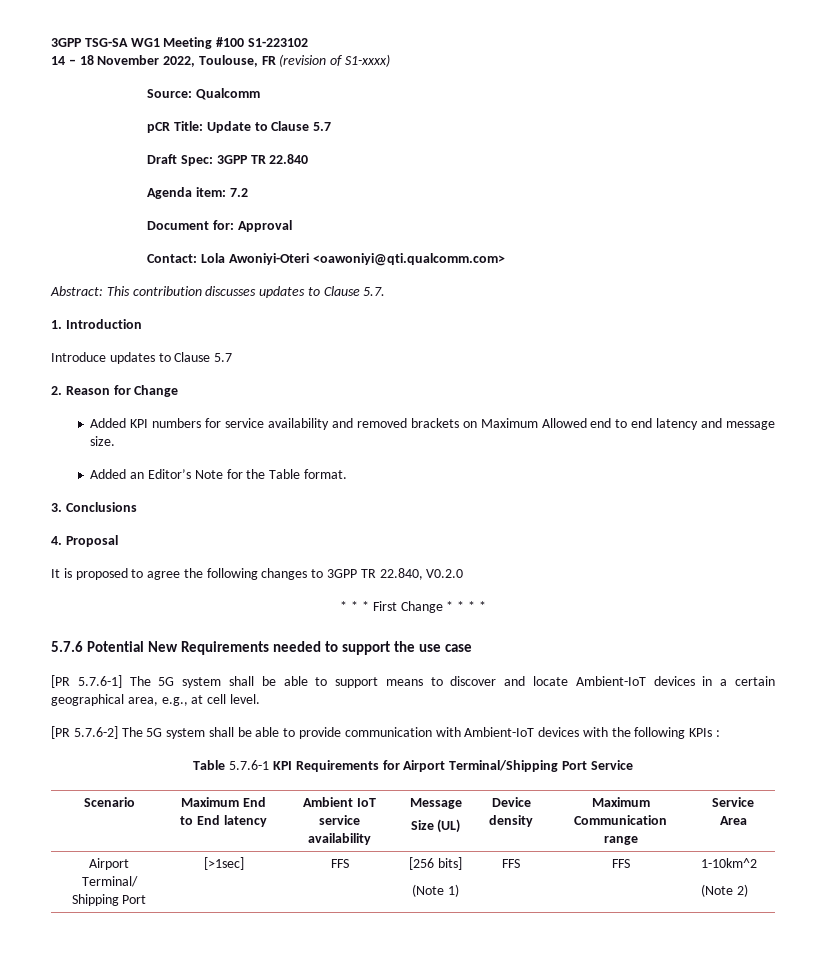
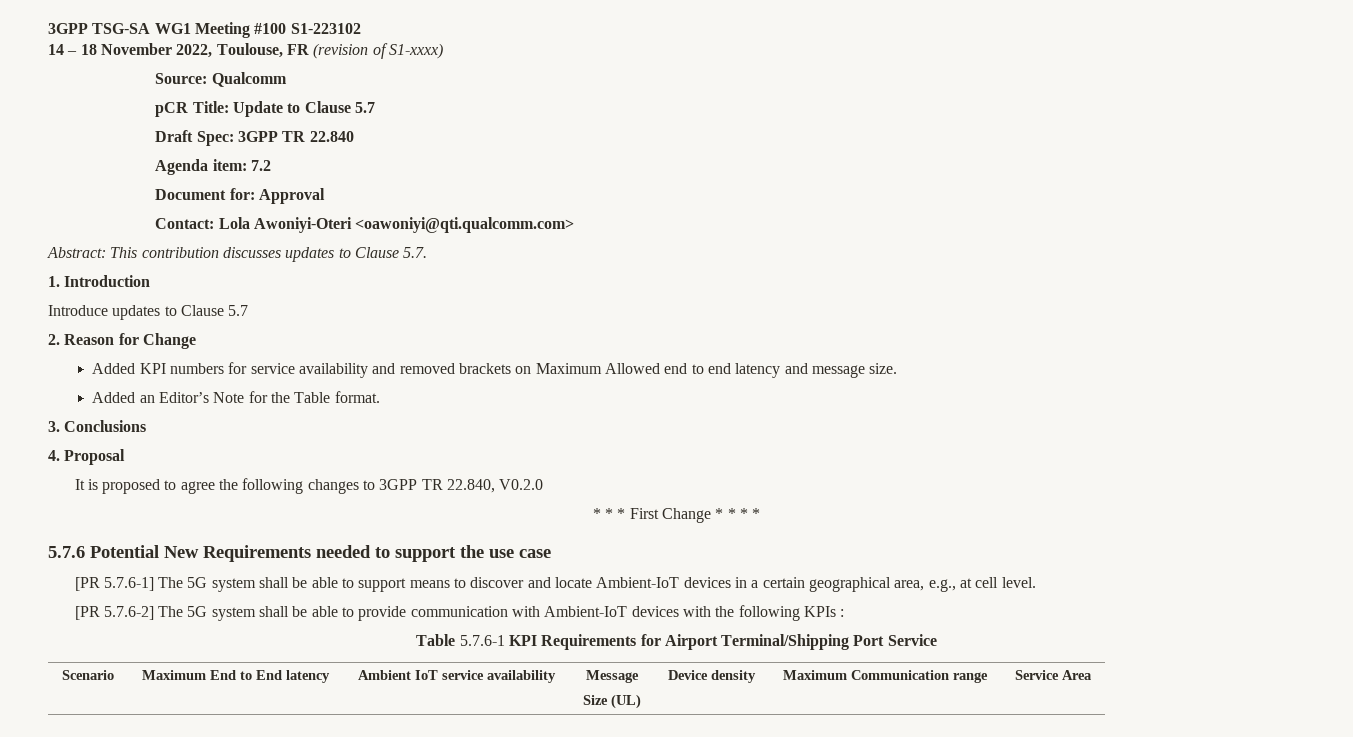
- Airport Terminal/ Shipping Port | [>1sec] | FFS | [256 bits]
- (Note 1) | FFS | FFS | 1-10km^2
- (Note 2)

